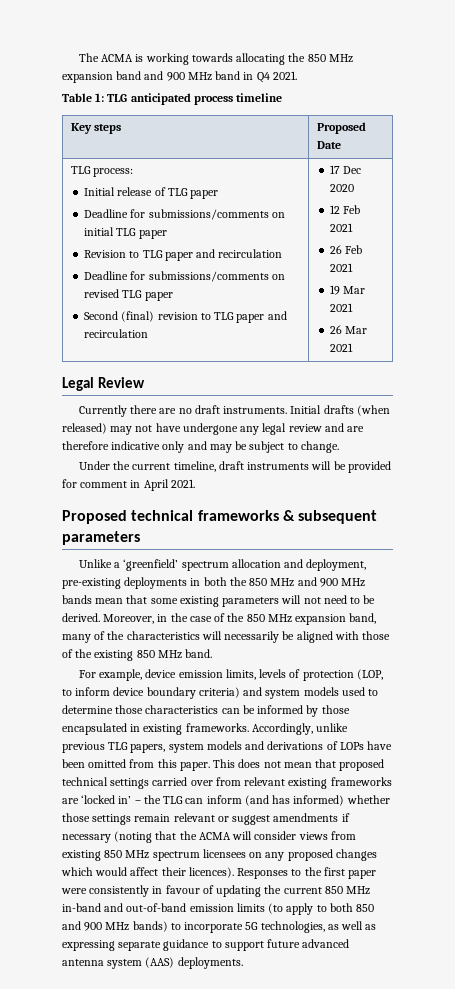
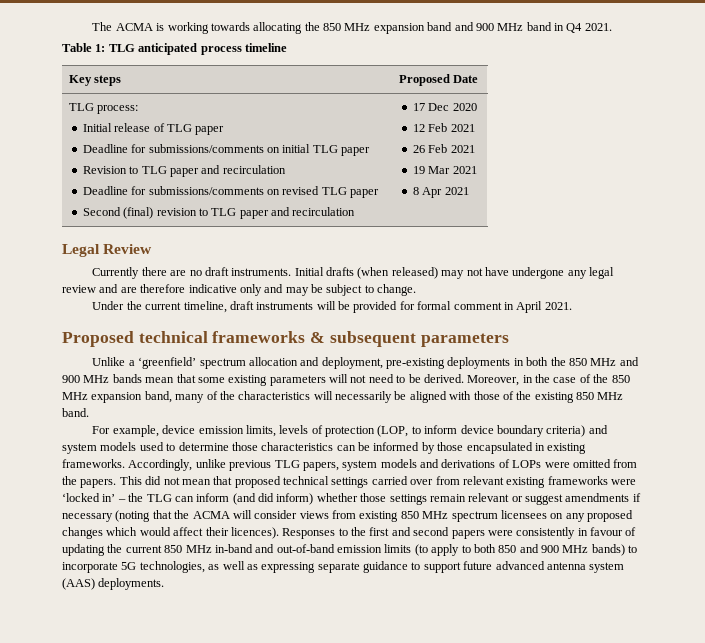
- 26 Mar 2021
+ 8 Apr 2021
- Under the current timeline, draft instruments will be provided for comment in April 2021.
+ Under the current timeline, draft instruments will be provided for formal comment in April 2021.
- Accordingly, unlike previous TLG papers, system models and derivations of LOPs have been omitted from this paper. This does not mean that proposed technical settings carried over from relevant existing frameworks are ‘locked in’ – the TLG can inform (and has informed) whether those settings remain relevant or suggest amendments if necessary (noting that the ACMA will consider views from existing 850 MHz spectrum licensees on any proposed changes which would affect their licences).
+ Accordingly, unlike previous TLG papers, system models and derivations of LOPs were omitted from the papers. This did not mean that proposed technical settings carried over from relevant existing frameworks were ‘locked in’ – the TLG can inform (and did inform) whether those settings remain relevant or suggest amendments if necessary (noting that the ACMA will consider views from existing 850 MHz spectrum licensees on any proposed changes which would affect their licences).
- Responses to the first paper were consistently in favour of updating the current 850 MHz in-band and out-of-band emission limits (to apply to both 850 and 900 MHz bands) to incorporate 5G technologies, as well as expressing separate guidance to support future advanced antenna system (AAS) deployments.
+ Responses to the first and second papers were consistently in favour of updating the current 850 MHz in-band and out-of-band emission limits (to apply to both 850 and 900 MHz bands) to incorporate 5G technologies, as well as expressing separate guidance to support future advanced antenna system (AAS) deployments.

